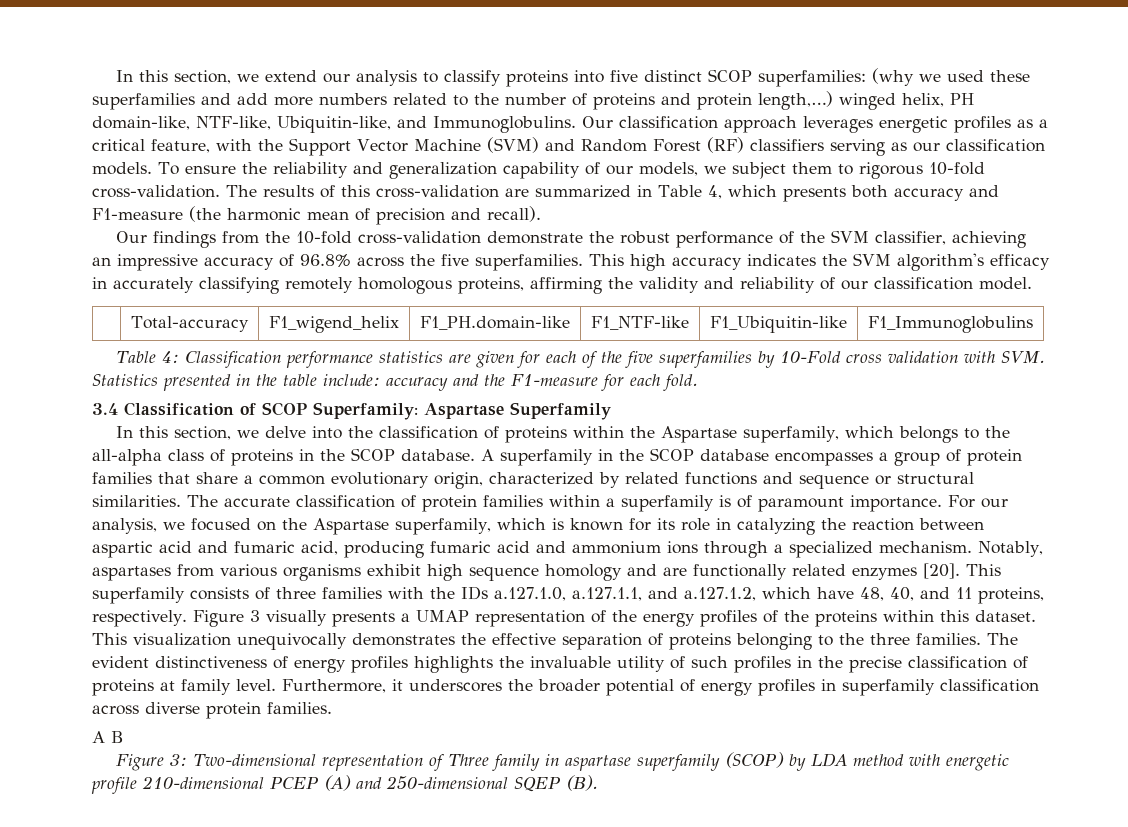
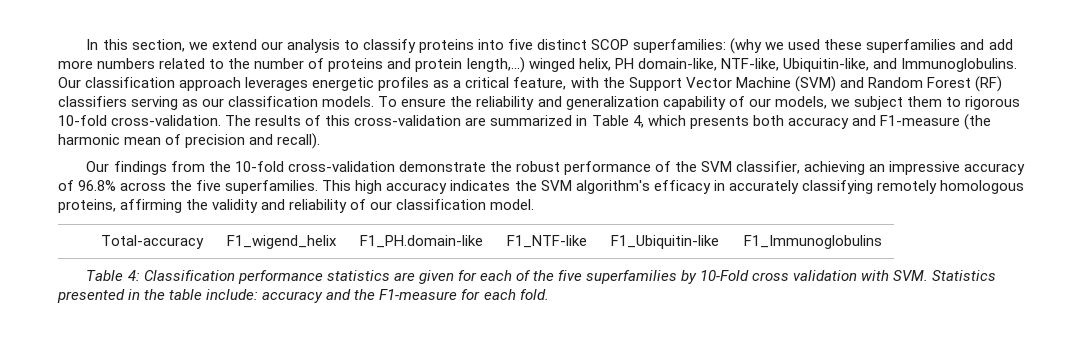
- 3.4 Classification of SCOP Superfamily: Aspartase Superfamily
- In this section, we delve into the classification of proteins within the Aspartase superfamily, which belongs to the all-alpha class of proteins in the SCOP database. A superfamily in the SCOP database encompasses a group of protein families that share a common evolutionary origin, characterized by related functions and sequence or structural similarities. The accurate classification of protein families within a superfamily is of paramount importance. For our analysis, we focused on the Aspartase superfamily, which is known for its role in catalyzing the reaction between aspartic acid and fumaric acid, producing fumaric acid and ammonium ions through a specialized mechanism. Notably, aspartases from various organisms exhibit high sequence homology and are functionally related enzymes [20]. This superfamily consists of three families with the IDs a.127.1.0, a.127.1.1, and a.127.1.2, which have 48, 40, and 11 proteins, respectively. Figure 3 visually presents a UMAP representation of the energy profiles of the proteins within this dataset. This visualization unequivocally demonstrates the effective separation of proteins belonging to the three families. The evident distinctiveness of energy profiles highlights the invaluable utility of such profiles in the precise classification of proteins at family level. Furthermore, it underscores the broader potential of energy profiles in superfamily classification across diverse protein families.
- A B
- Figure 3: Two-dimensional representation of Three family in aspartase superfamily (SCOP) by LDA method with energetic profile 210-dimensional PCEP (A) and 250-dimensional SQEP (B).

